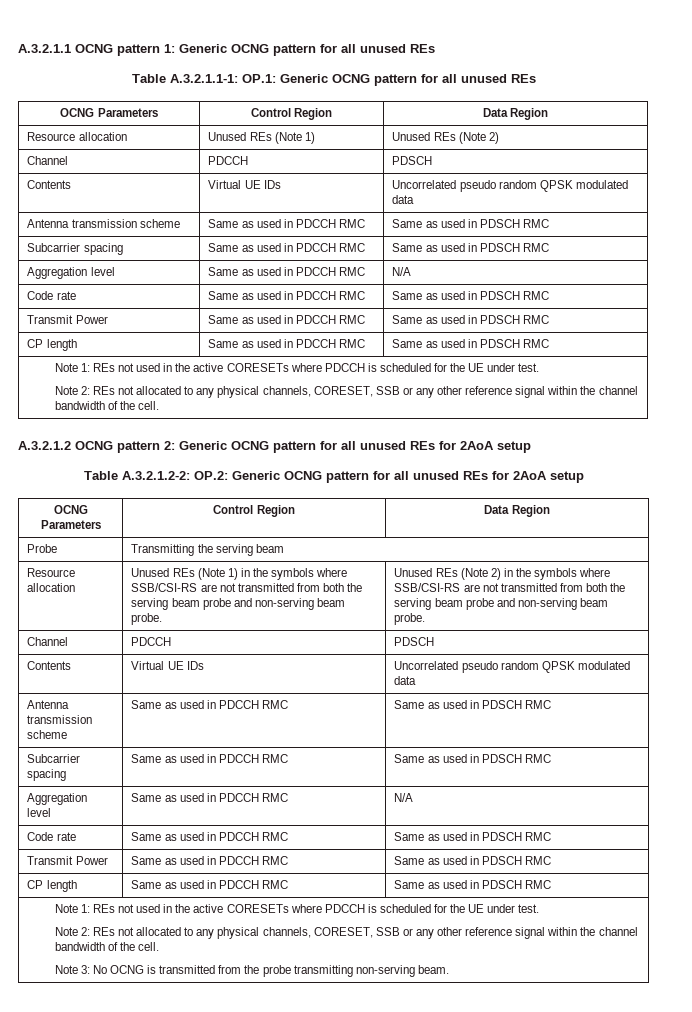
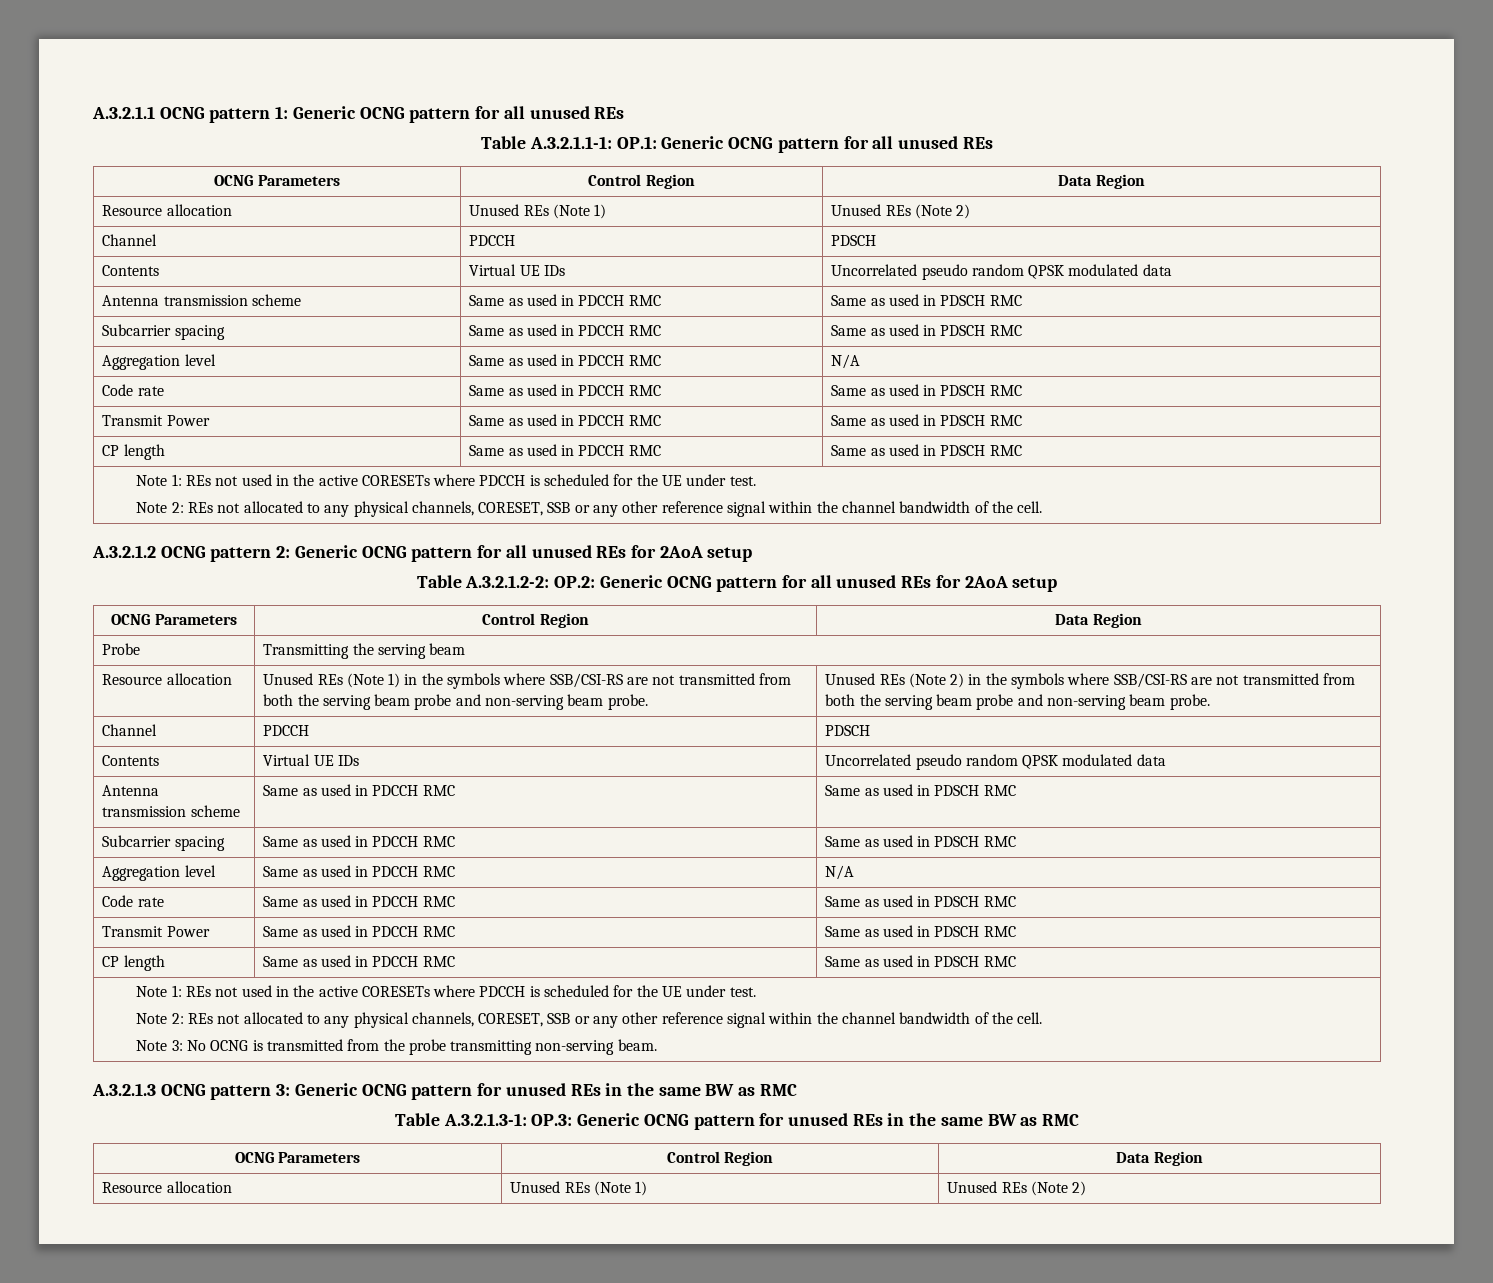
+ A.3.2.1.3 OCNG pattern 3: Generic OCNG pattern for unused REs in the same BW as RMC
+ Table A.3.2.1.3-1: OP.3: Generic OCNG pattern for unused REs in the same BW as RMC
+ OCNG Parameters | Control Region | Data Region
+ Resource allocation | Unused REs (Note 1) | Unused REs (Note 2)

